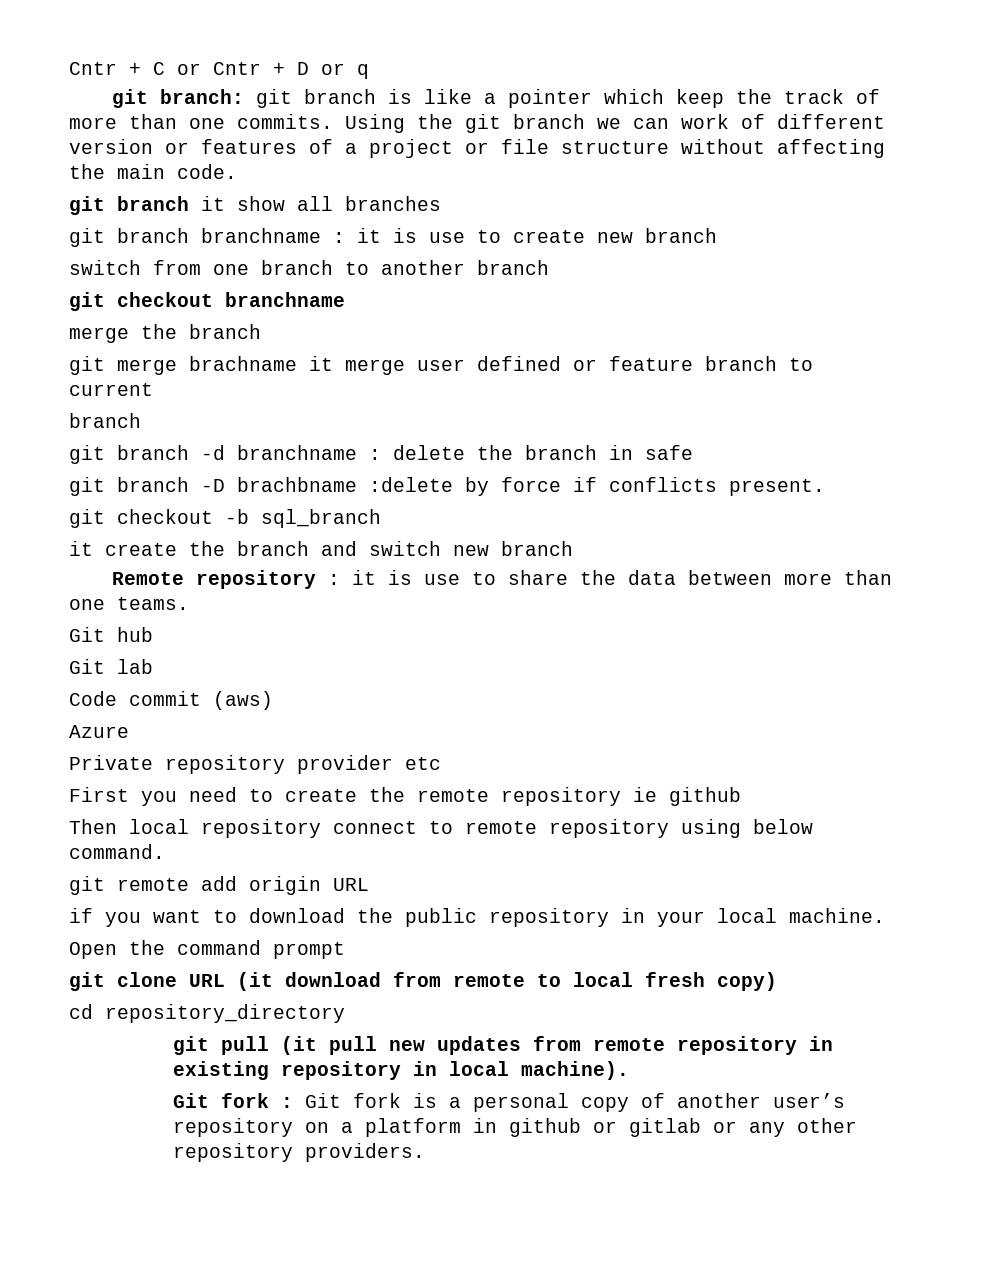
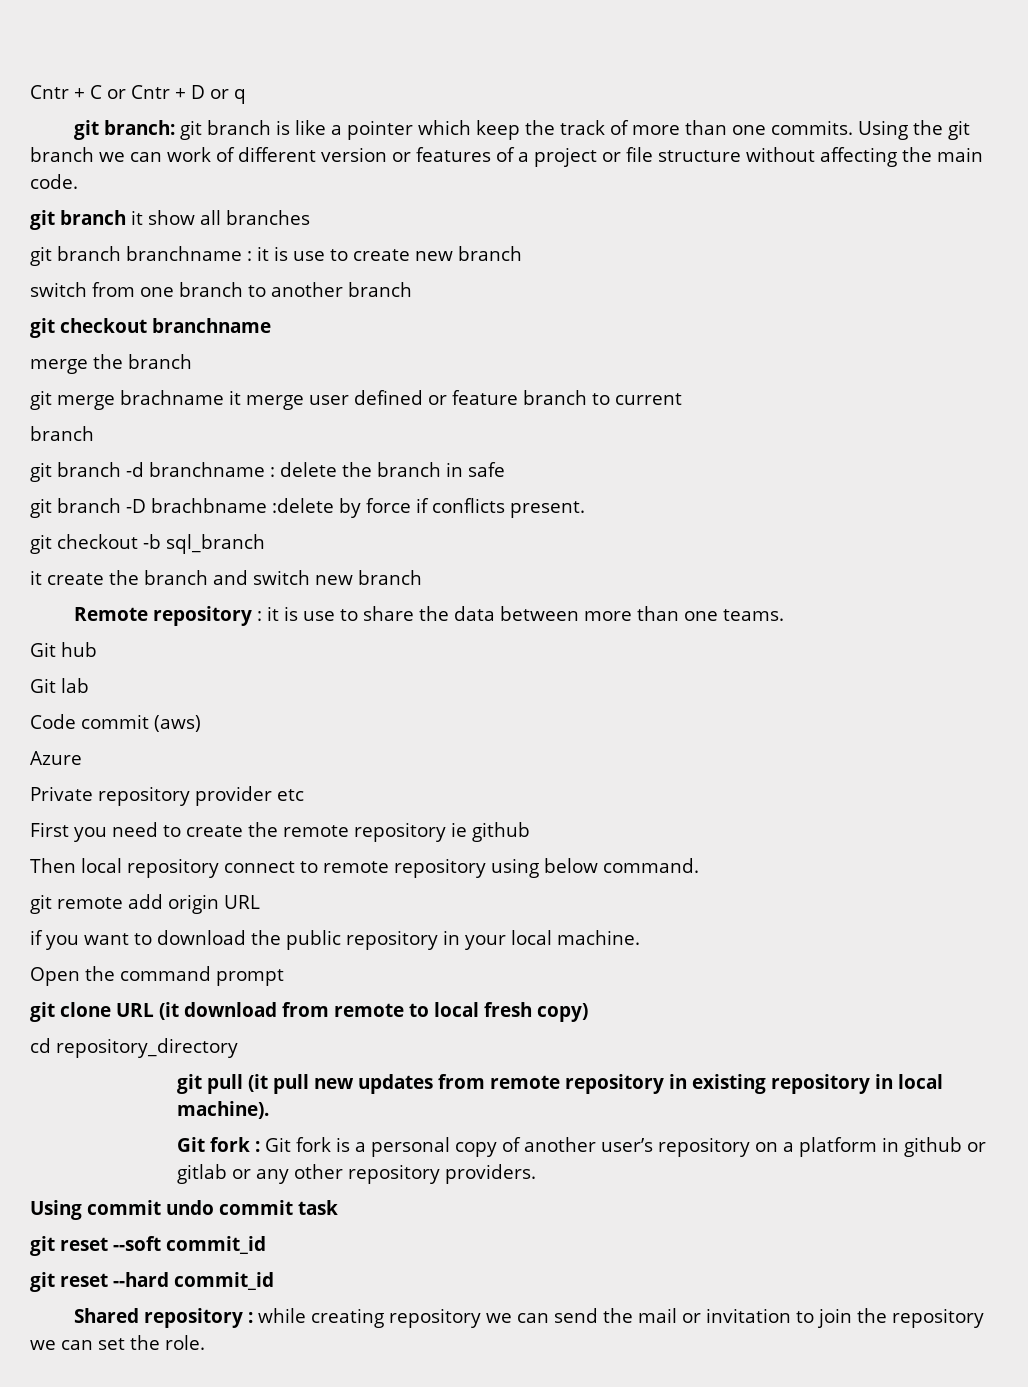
+ Using commit undo commit task
+ git reset --soft commit_id
+ git reset --hard commit_id
+ Shared repository : while creating repository we can send the mail or invitation to join the repository we can set the role.

